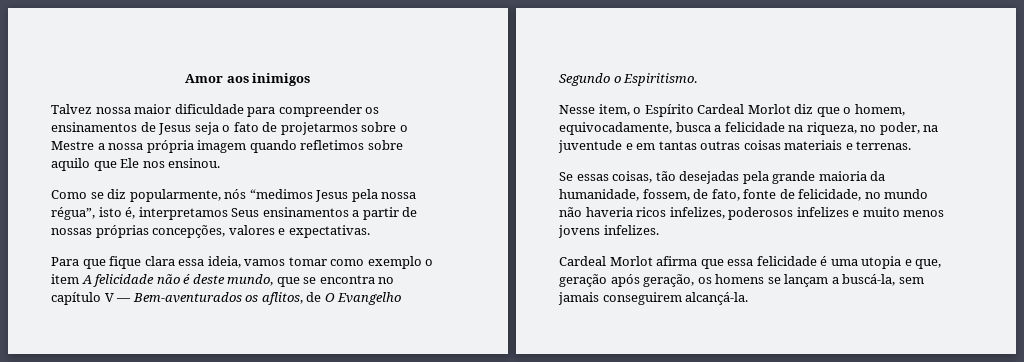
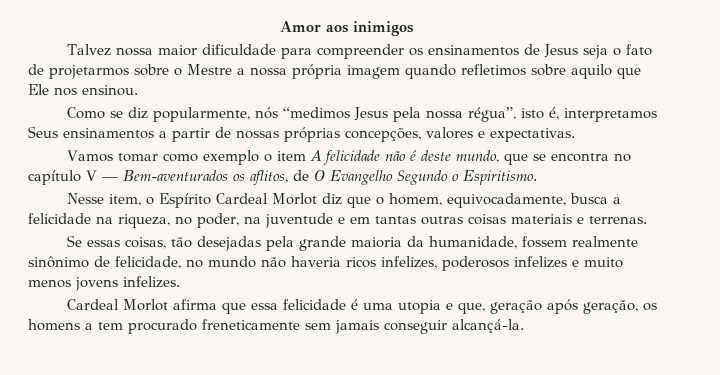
- Para que fique clara essa ideia, vamos tomar como exemplo o item A felicidade não é deste mundo, que se encontra no capítulo V — Bem-aventurados os aflitos, de O Evangelho Segundo o Espiritismo.
+ Vamos tomar como exemplo o item A felicidade não é deste mundo, que se encontra no capítulo V — Bem-aventurados os aflitos, de O Evangelho Segundo o Espiritismo.
- Se essas coisas, tão desejadas pela grande maioria da humanidade, fossem, de fato, fonte de felicidade, no mundo não haveria ricos infelizes, poderosos infelizes e muito menos jovens infelizes.
+ Se essas coisas, tão desejadas pela grande maioria da humanidade, fossem realmente sinônimo de felicidade, no mundo não haveria ricos infelizes, poderosos infelizes e muito menos jovens infelizes.
- Cardeal Morlot afirma que essa felicidade é uma utopia e que, geração após geração, os homens se lançam a buscá-la, sem jamais conseguirem alcançá-la.
+ Cardeal Morlot afirma que essa felicidade é uma utopia e que, geração após geração, os homens a tem procurado freneticamente sem jamais conseguir alcançá-la.

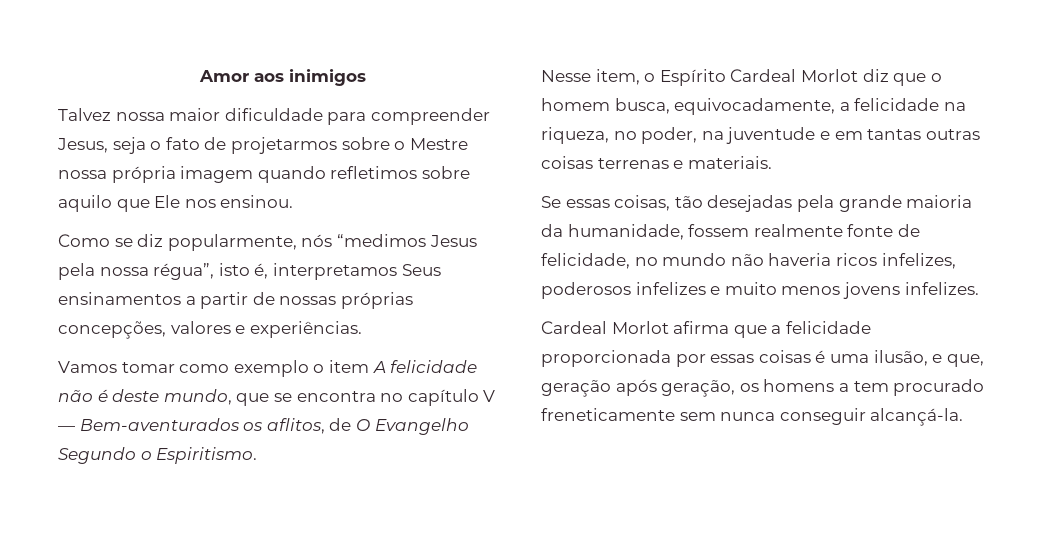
- Talvez nossa maior dificuldade para compreender os ensinamentos de Jesus seja o fato de projetarmos sobre o Mestre a nossa própria imagem quando refletimos sobre aquilo que Ele nos ensinou.
+ Talvez nossa maior dificuldade para compreender Jesus, seja o fato de projetarmos sobre o Mestre nossa própria imagem quando refletimos sobre aquilo que Ele nos ensinou.
- Como se diz popularmente, nós “medimos Jesus pela nossa régua”, isto é, interpretamos Seus ensinamentos a partir de nossas próprias concepções, valores e expectativas.
+ Como se diz popularmente, nós “medimos Jesus pela nossa régua”, isto é, interpretamos Seus ensinamentos a partir de nossas próprias concepções, valores e experiências.
- Nesse item, o Espírito Cardeal Morlot diz que o homem, equivocadamente, busca a felicidade na riqueza, no poder, na juventude e em tantas outras coisas materiais e terrenas.
+ Nesse item, o Espírito Cardeal Morlot diz que o homem busca, equivocadamente, a felicidade na riqueza, no poder, na juventude e em tantas outras coisas terrenas e materiais.
- Se essas coisas, tão desejadas pela grande maioria da humanidade, fossem realmente sinônimo de felicidade, no mundo não haveria ricos infelizes, poderosos infelizes e muito menos jovens infelizes.
+ Se essas coisas, tão desejadas pela grande maioria da humanidade, fossem realmente fonte de felicidade, no mundo não haveria ricos infelizes, poderosos infelizes e muito menos jovens infelizes.
- Cardeal Morlot afirma que essa felicidade é uma utopia e que, geração após geração, os homens a tem procurado freneticamente sem jamais conseguir alcançá-la.
+ Cardeal Morlot afirma que a felicidade proporcionada por essas coisas é uma ilusão, e que, geração após geração, os homens a tem procurado freneticamente sem nunca conseguir alcançá-la.

